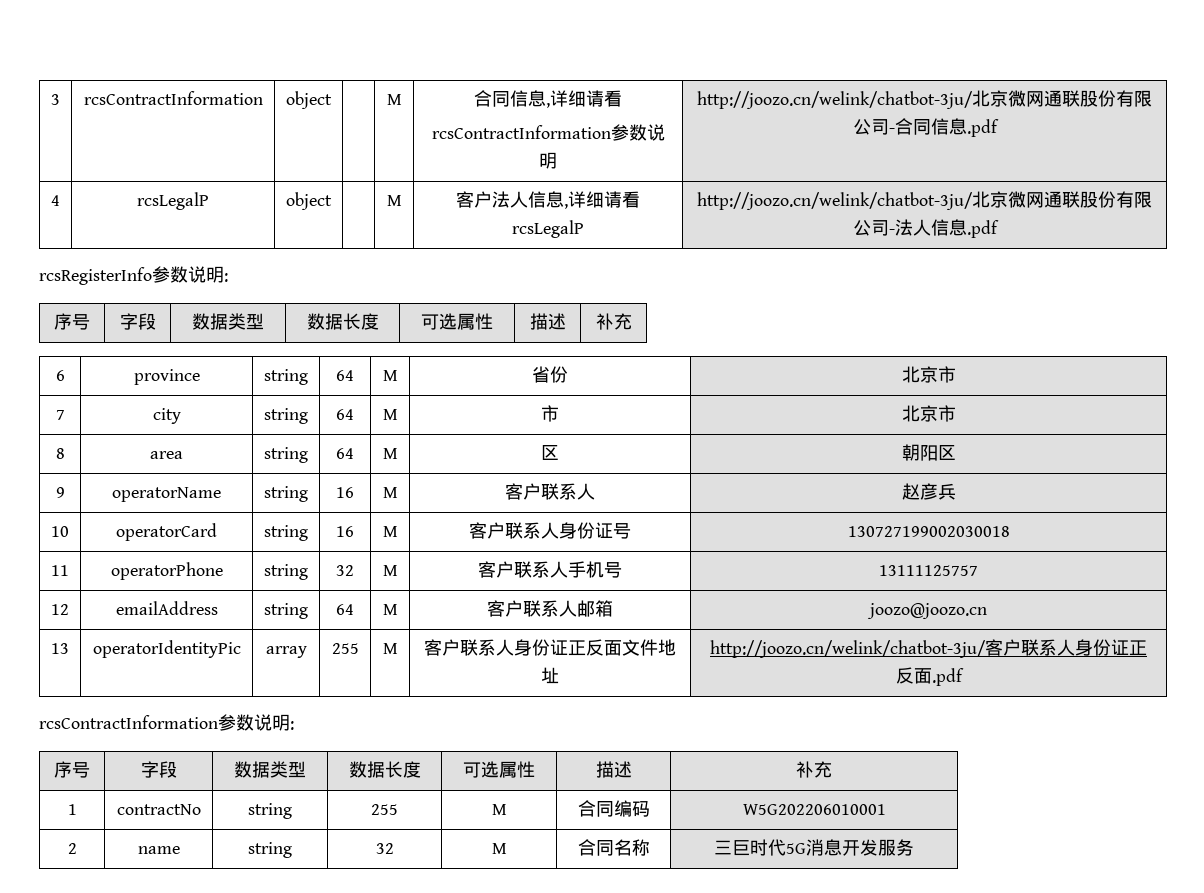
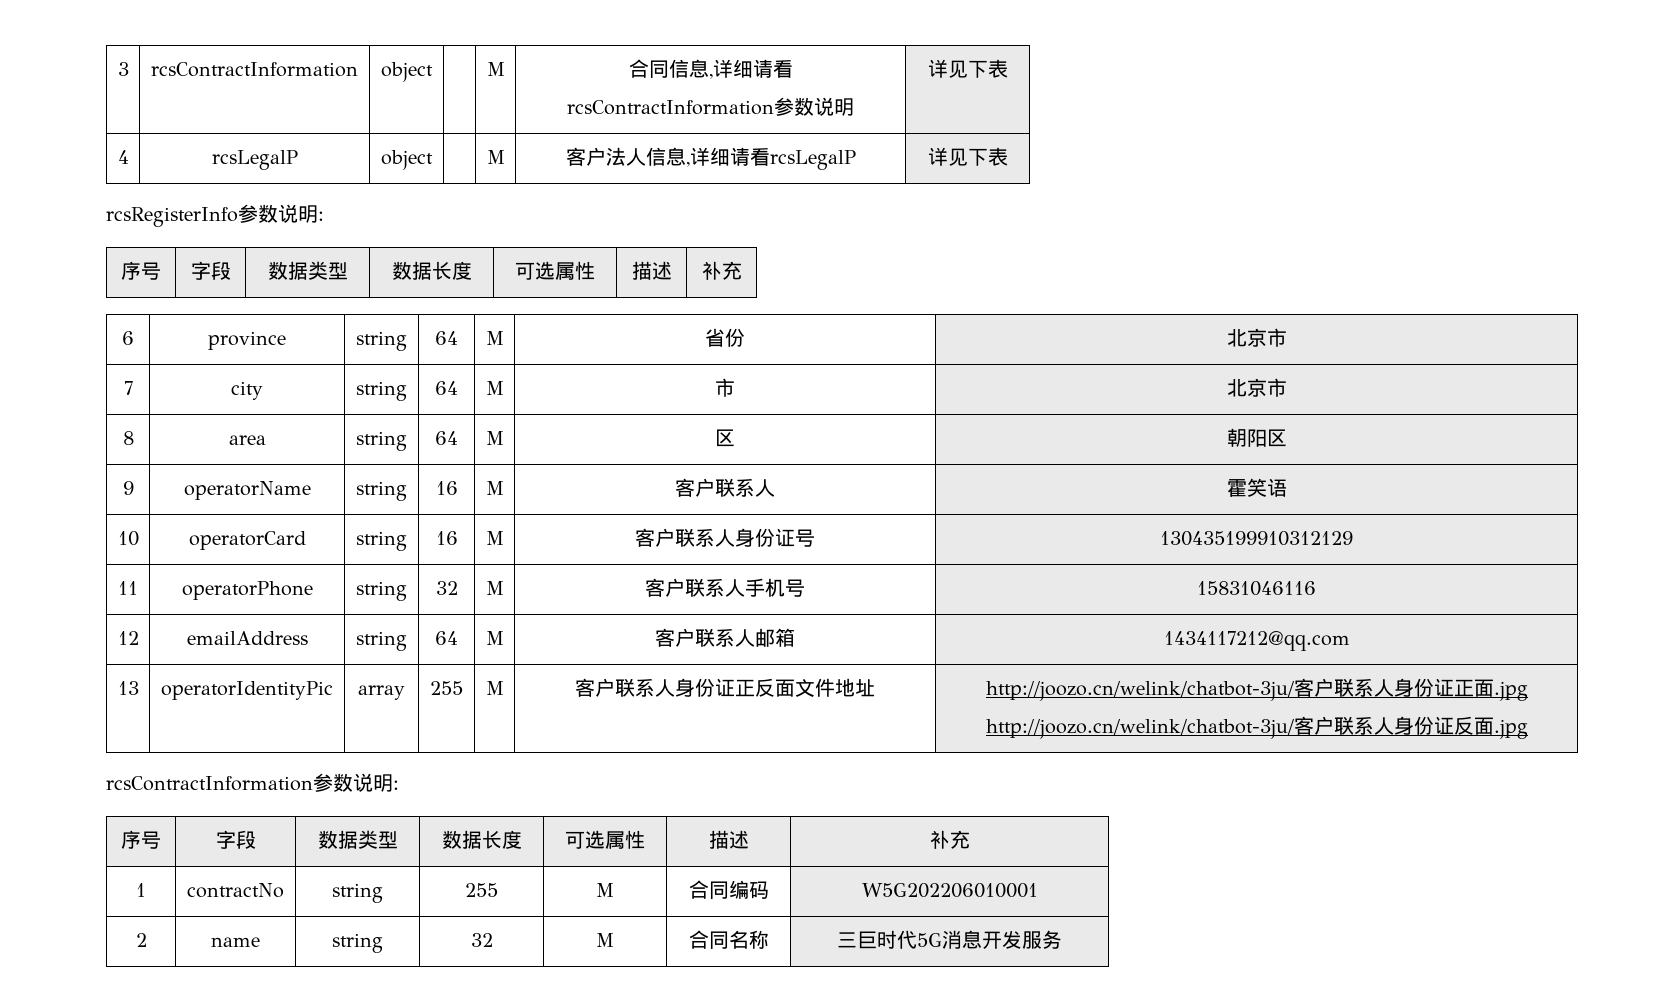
  3 | rcsContractInformation | object | | M | 合同信息,详细请看
- rcsContractInformation参数说明 | http://joozo.cn/welink/chatbot-3ju/北京微网通联股份有限公司-合同信息.pdf
+ rcsContractInformation参数说明 | 详见下表
- 4 | rcsLegalP | object | | M | 客户法人信息,详细请看rcsLegalP | http://joozo.cn/welink/chatbot-3ju/北京微网通联股份有限公司-法人信息.pdf
+ 4 | rcsLegalP | object | | M | 客户法人信息,详细请看rcsLegalP | 详见下表
- 9 | operatorName | string | 16 | M | 客户联系人 | 赵彦兵
+ 9 | operatorName | string | 16 | M | 客户联系人 | 霍笑语
- 10 | operatorCard | string | 16 | M | 客户联系人身份证号 | 130727199002030018
+ 10 | operatorCard | string | 16 | M | 客户联系人身份证号 | 130435199910312129
- 11 | operatorPhone | string | 32 | M | 客户联系人手机号 | 13111125757
+ 11 | operatorPhone | string | 32 | M | 客户联系人手机号 | 15831046116
- 12 | emailAddress | string | 64 | M | 客户联系人邮箱 | joozo@joozo.cn
+ 12 | emailAddress | string | 64 | M | 客户联系人邮箱 | 1434117212@qq.com
- 13 | operatorIdentityPic | array | 255 | M | 客户联系人身份证正反面文件地址 | http://joozo.cn/welink/chatbot-3ju/客户联系人身份证正反面.pdf
+ 13 | operatorIdentityPic | array | 255 | M | 客户联系人身份证正反面文件地址 | http://joozo.cn/welink/chatbot-3ju/客户联系人身份证正面.jpg
+ http://joozo.cn/welink/chatbot-3ju/客户联系人身份证反面.jpg

